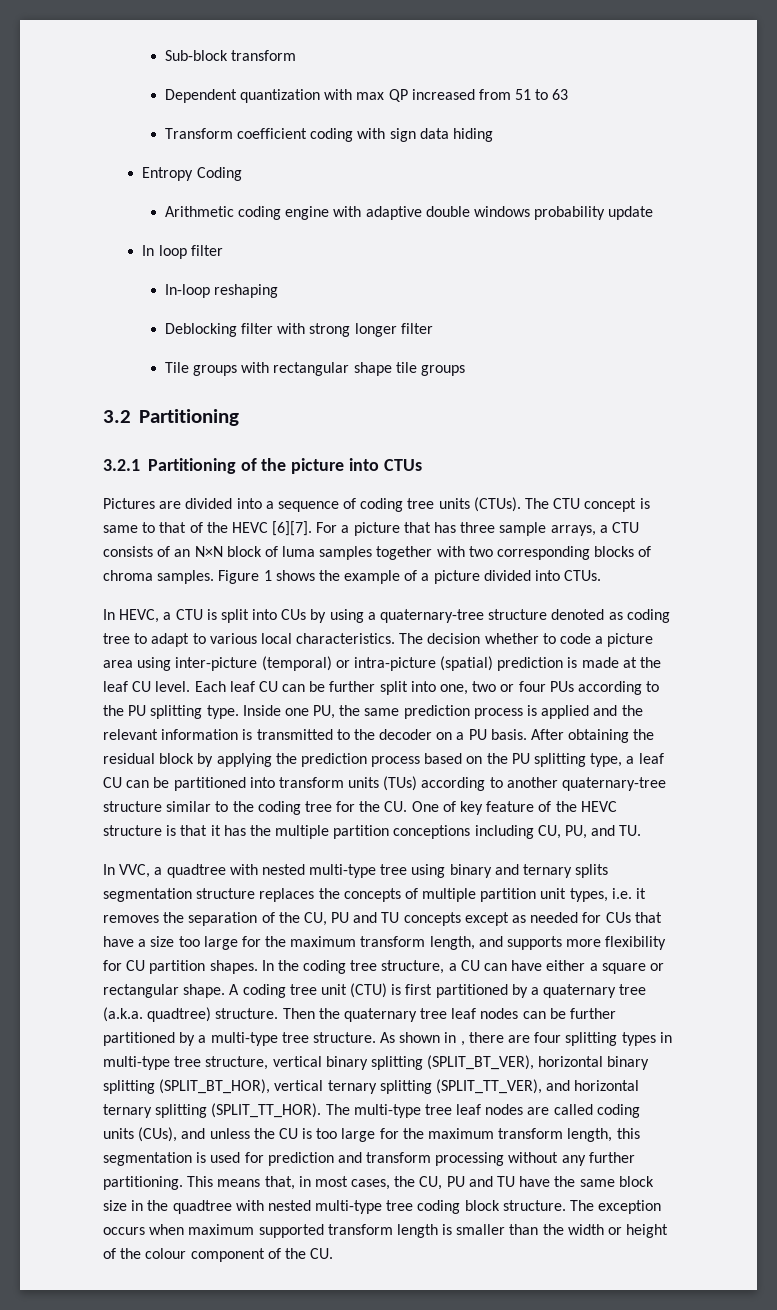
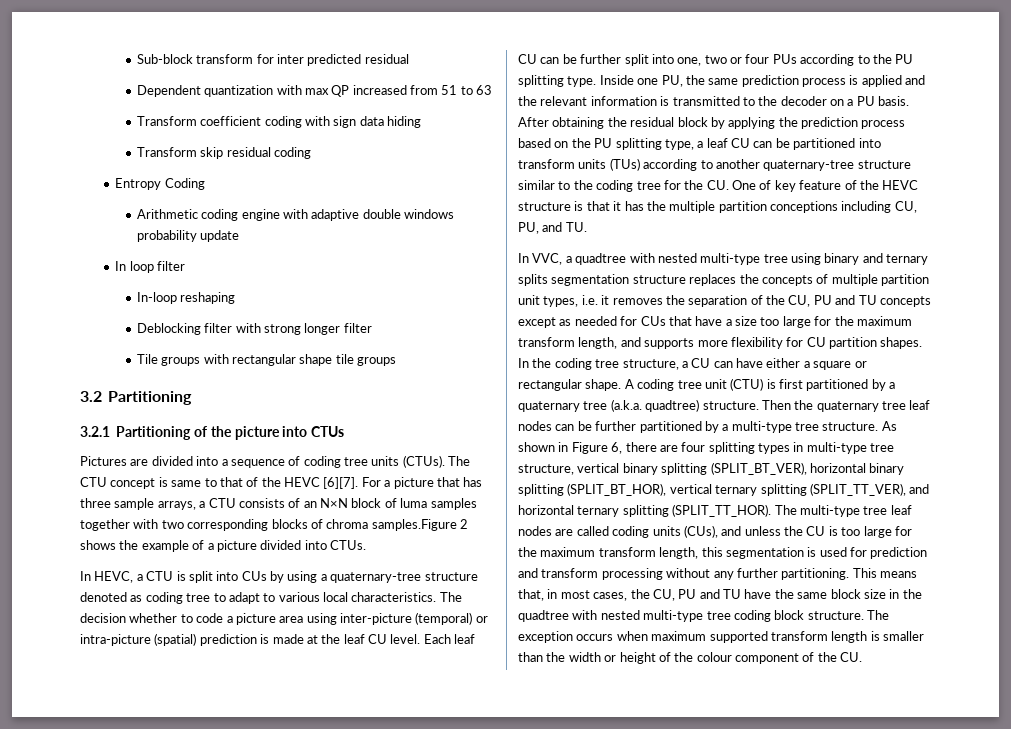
- Sub-block transform
+ Sub-block transform for inter predicted residual
+ Transform skip residual coding
- For a picture that has three sample arrays, a CTU consists of an N×N block of luma samples together with two corresponding blocks of chroma samples. Figure 1 shows the example of a picture divided into CTUs.
+ For a picture that has three sample arrays, a CTU consists of an N×N block of luma samples together with two corresponding blocks of chroma samples.Figure 2 shows the example of a picture divided into CTUs.
- As shown in , there are four splitting types in multi-type tree structure, vertical binary splitting (SPLIT_BT_VER), horizontal binary splitting (SPLIT_BT_HOR), vertical ternary splitting (SPLIT_TT_VER), and horizontal ternary splitting (SPLIT_TT_HOR).
+ As shown in Figure 6, there are four splitting types in multi-type tree structure, vertical binary splitting (SPLIT_BT_VER), horizontal binary splitting (SPLIT_BT_HOR), vertical ternary splitting (SPLIT_TT_VER), and horizontal ternary splitting (SPLIT_TT_HOR).

